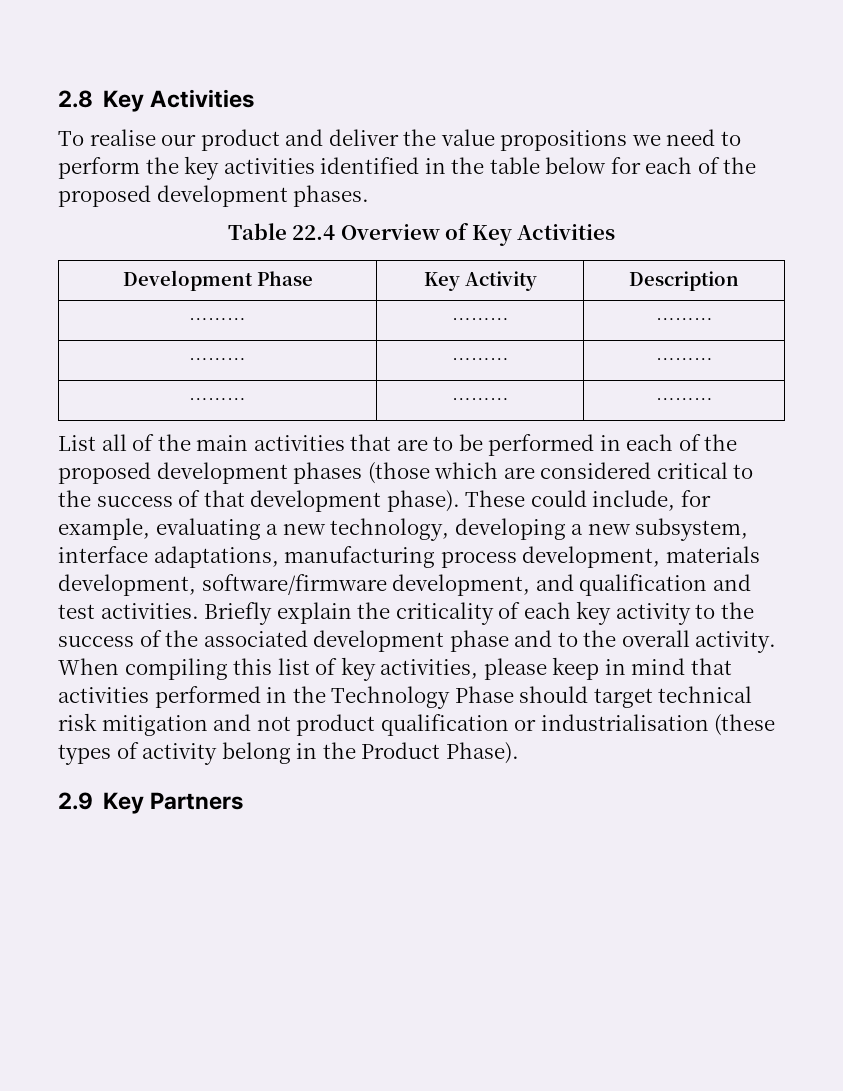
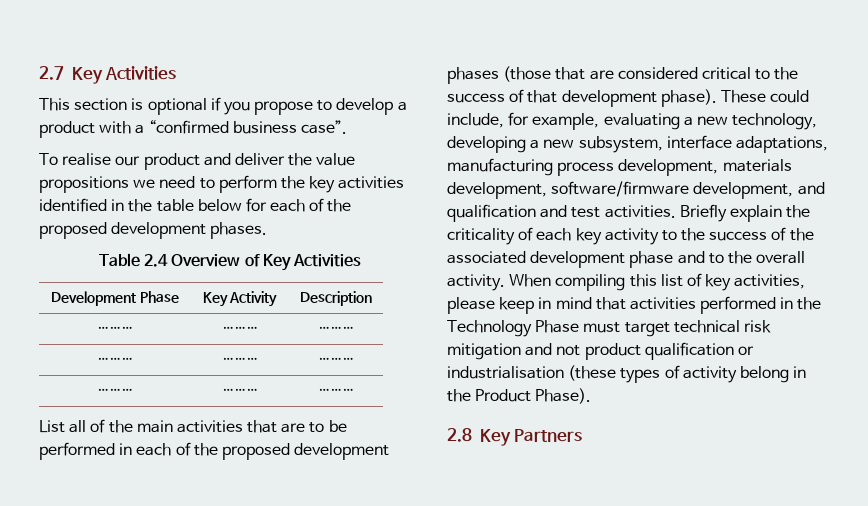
- 2.8 Key Activities
+ 2.7 Key Activities
+ This section is optional if you propose to develop a product with a “confirmed business case”.
- Table 22.4 Overview of Key Activities
+ Table 2.4 Overview of Key Activities
- List all of the main activities that are to be performed in each of the proposed development phases (those which are considered critical to the success of that development phase).
+ List all of the main activities that are to be performed in each of the proposed development phases (those that are considered critical to the success of that development phase).
- When compiling this list of key activities, please keep in mind that activities performed in the Technology Phase should target technical risk mitigation and not product qualification or industrialisation (these types of activity belong in the Product Phase).
+ When compiling this list of key activities, please keep in mind that activities performed in the Technology Phase must target technical risk mitigation and not product qualification or industrialisation (these types of activity belong in the Product Phase).
- 2.9 Key Partners
+ 2.8 Key Partners

